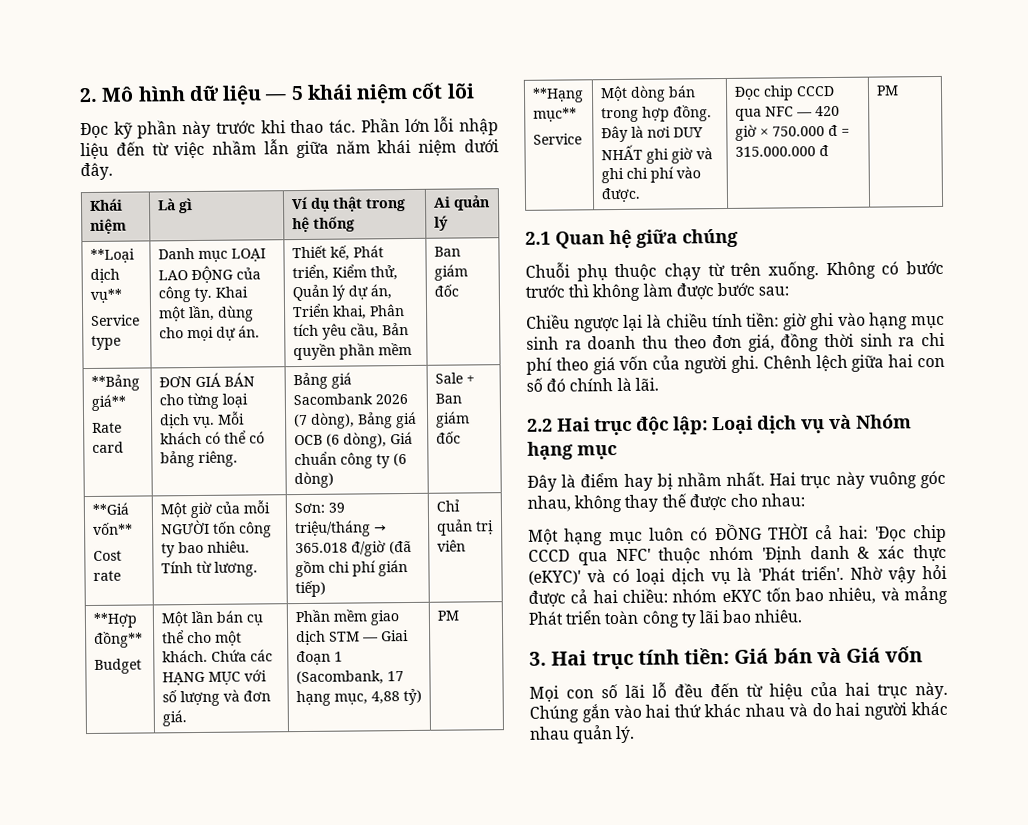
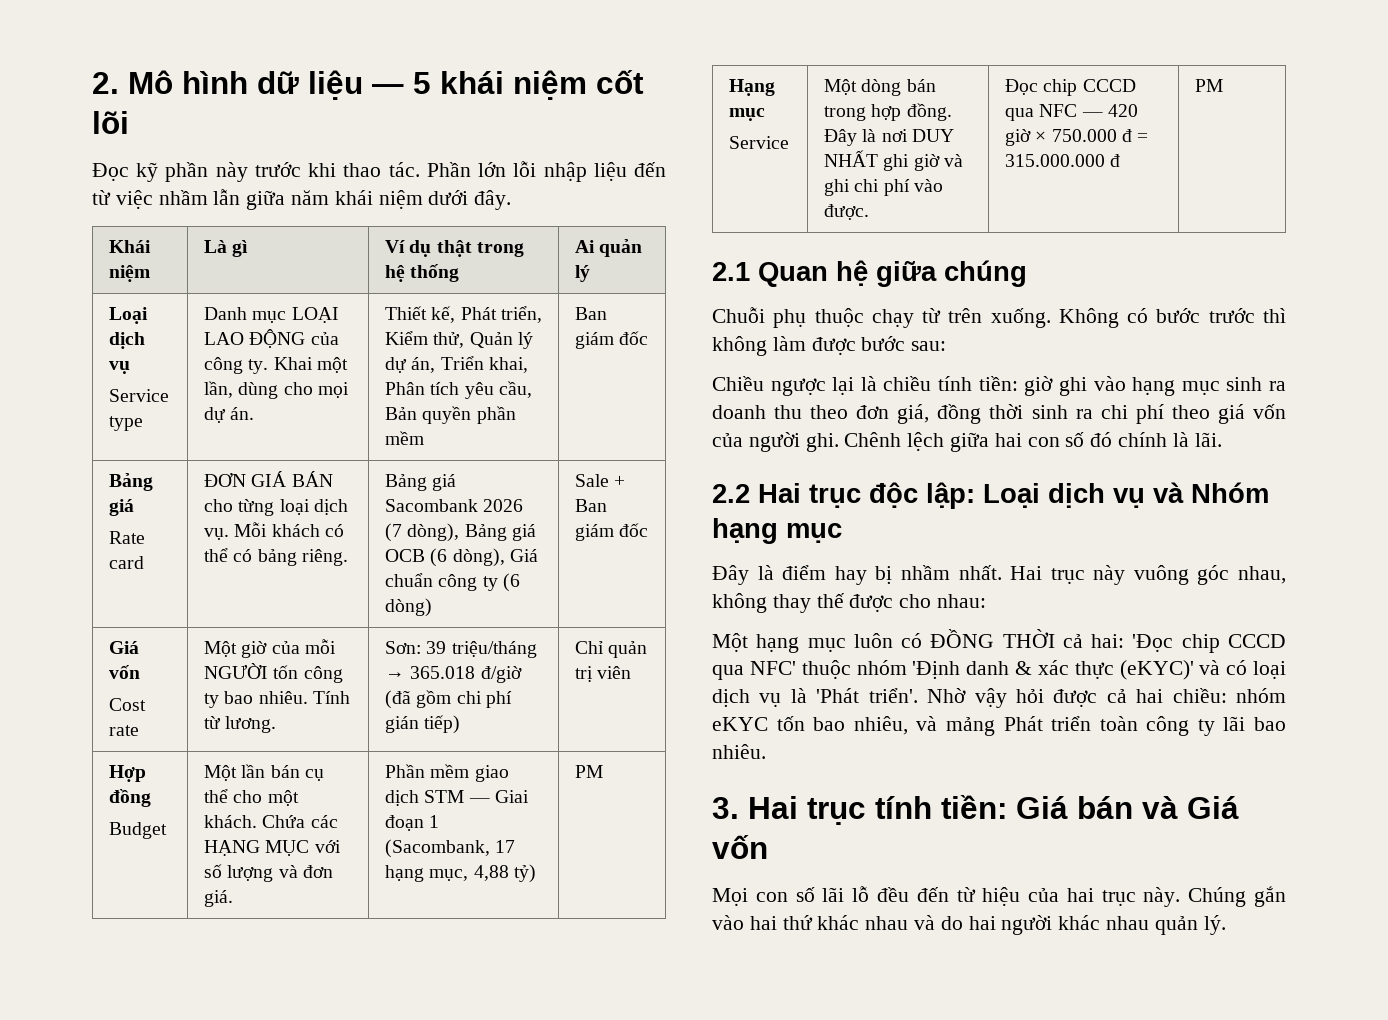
  Khái niệm | Là gì | Ví dụ thật trong hệ thống | Ai quản lý
- **Loại dịch vụ**
+ Loại dịch vụ
  Thiết kế, Phát triển, Kiểm thử, Quản lý dự án, Triển khai, Phân tích yêu cầu, Bản quyền phần mềm | Ban giám đốc
- **Bảng giá**
+ Bảng giá
  Sale + Ban giám đốc
- **Giá vốn**
+ Giá vốn
- **Hợp đồng**
+ Hợp đồng
- **Hạng mục**
+ Hạng mục

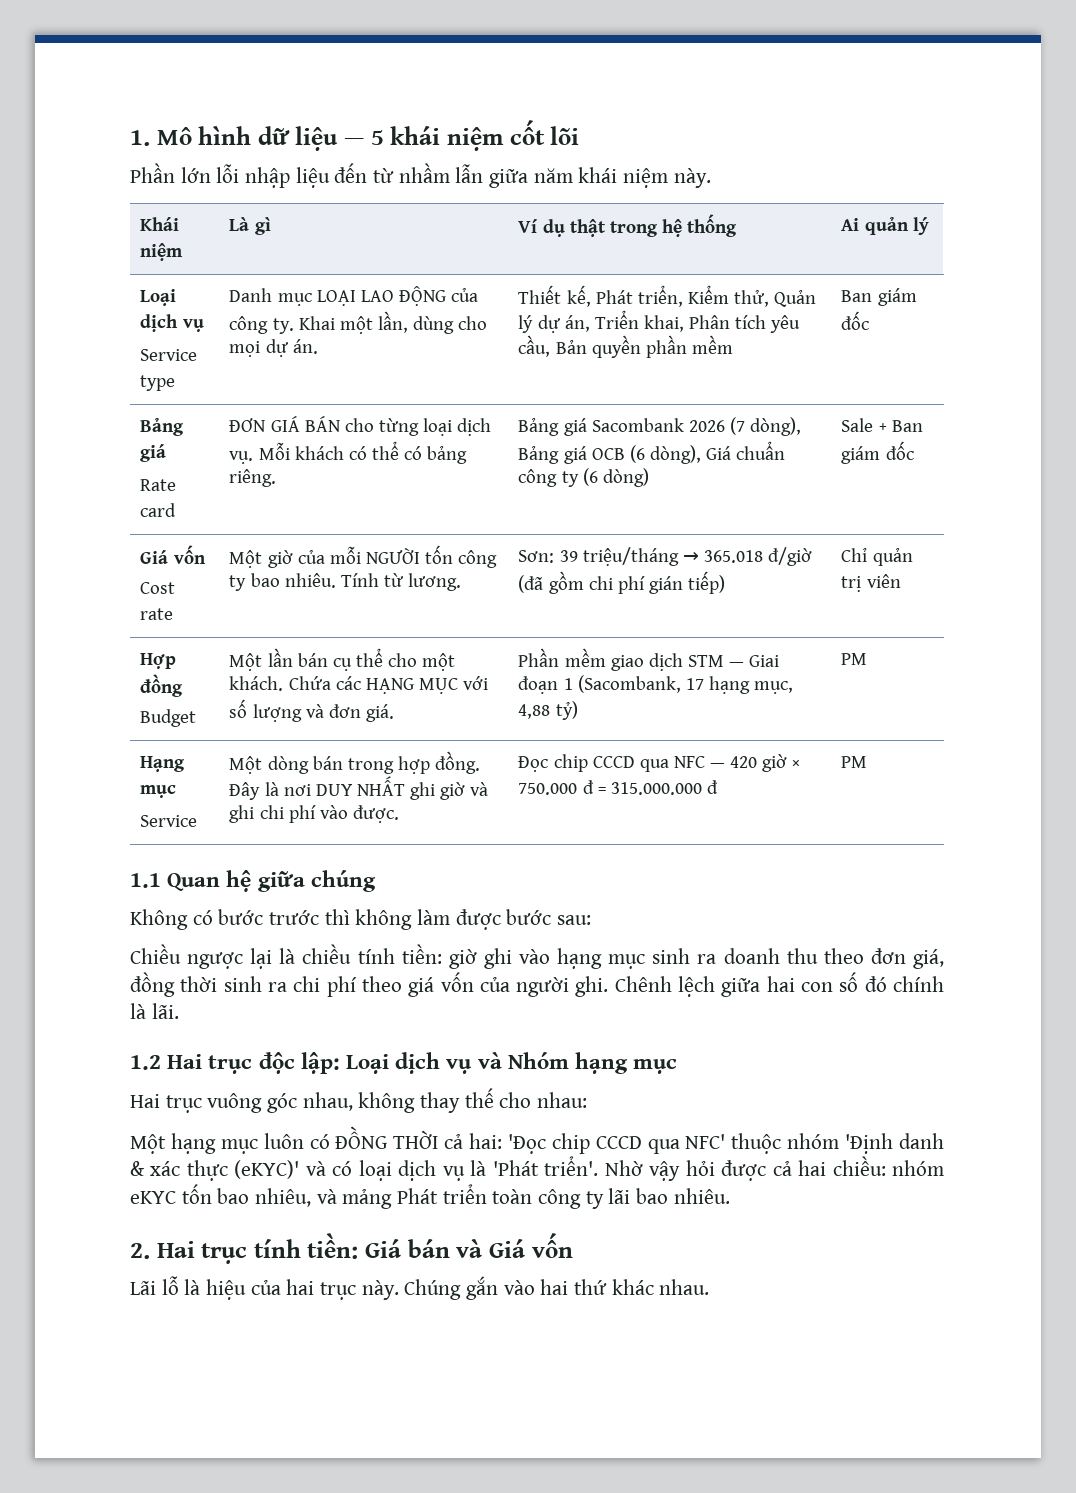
- 2. Mô hình dữ liệu — 5 khái niệm cốt lõi
+ 1. Mô hình dữ liệu — 5 khái niệm cốt lõi
- Đọc kỹ phần này trước khi thao tác. Phần lớn lỗi nhập liệu đến từ việc nhầm lẫn giữa năm khái niệm dưới đây.
+ Phần lớn lỗi nhập liệu đến từ nhầm lẫn giữa năm khái niệm này.
- 2.1 Quan hệ giữa chúng
+ 1.1 Quan hệ giữa chúng
- Chuỗi phụ thuộc chạy từ trên xuống.
- 2.2 Hai trục độc lập: Loại dịch vụ và Nhóm hạng mục
+ 1.2 Hai trục độc lập: Loại dịch vụ và Nhóm hạng mục
- Đây là điểm hay bị nhầm nhất. Hai trục này vuông góc nhau, không thay thế được cho nhau:
+ Hai trục vuông góc nhau, không thay thế cho nhau:
- 3. Hai trục tính tiền: Giá bán và Giá vốn
+ 2. Hai trục tính tiền: Giá bán và Giá vốn
- Mọi con số lãi lỗ đều đến từ hiệu của hai trục này.
+ Lãi lỗ là hiệu của hai trục này.
- Chúng gắn vào hai thứ khác nhau và do hai người khác nhau quản lý.
+ Chúng gắn vào hai thứ khác nhau.

